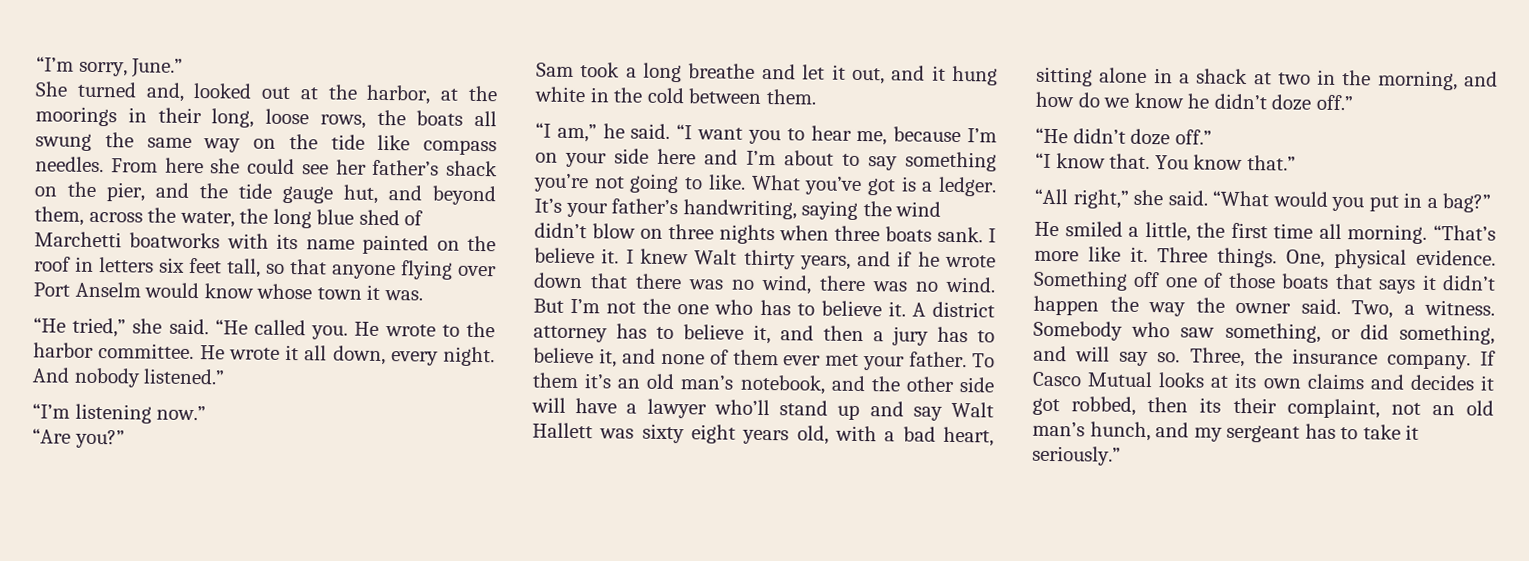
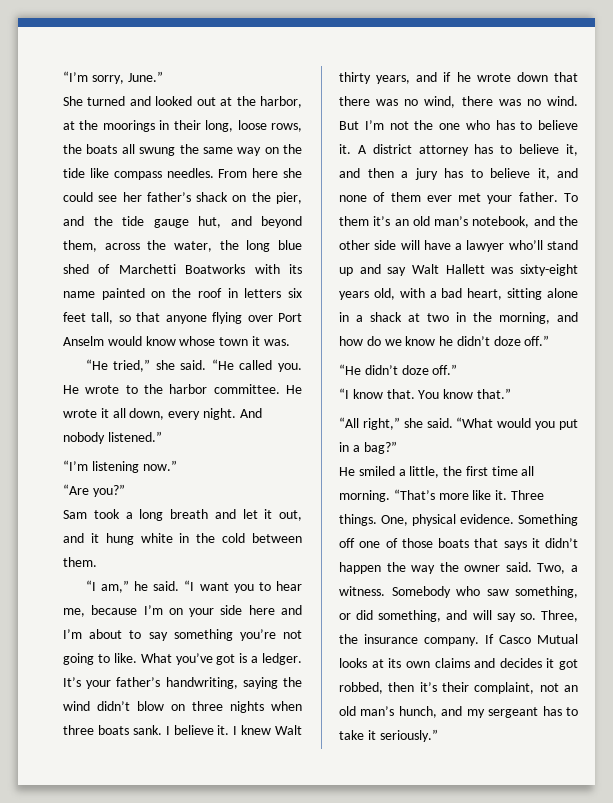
- She turned and, looked out at the harbor, at the moorings in their long, loose rows, the boats all swung the same way on the tide like compass needles.
+ She turned and looked out at the harbor, at the moorings in their long, loose rows, the boats all swung the same way on the tide like compass needles.
- From here she could see her father’s shack on the pier, and the tide gauge hut, and beyond them, across the water, the long blue shed of Marchetti boatworks with its name painted on the roof in letters six feet tall, so that anyone flying over Port Anselm would know whose town it was.
+ From here she could see her father’s shack on the pier, and the tide gauge hut, and beyond them, across the water, the long blue shed of Marchetti Boatworks with its name painted on the roof in letters six feet tall, so that anyone flying over Port Anselm would know whose town it was.
- Sam took a long breathe and let it out, and it hung white in the cold between them.
+ Sam took a long breath and let it out, and it hung white in the cold between them.
- To them it’s an old man’s notebook, and the other side will have a lawyer who’ll stand up and say Walt Hallett was sixty eight years old, with a bad heart, sitting alone in a shack at two in the morning, and how do we know he didn’t doze off.”
+ To them it’s an old man’s notebook, and the other side will have a lawyer who’ll stand up and say Walt Hallett was sixty-eight years old, with a bad heart, sitting alone in a shack at two in the morning, and how do we know he didn’t doze off.”
- If Casco Mutual looks at its own claims and decides it got robbed, then its their complaint, not an old man’s hunch, and my sergeant has to take it seriously.”
+ If Casco Mutual looks at its own claims and decides it got robbed, then it’s their complaint, not an old man’s hunch, and my sergeant has to take it seriously.”

